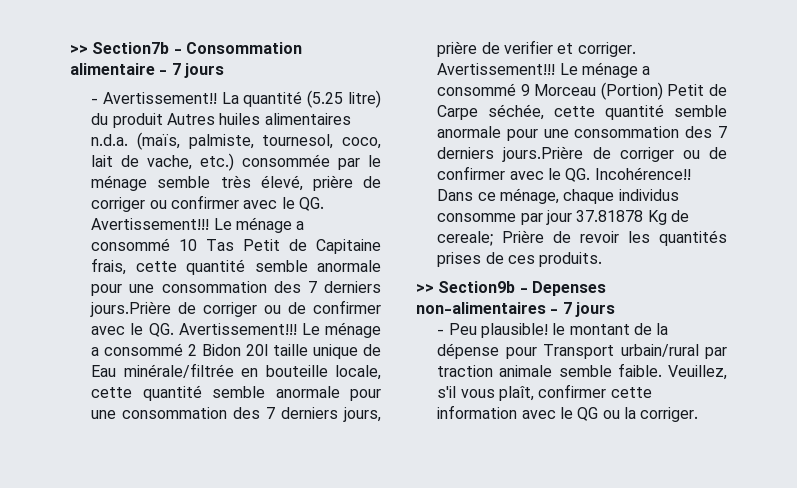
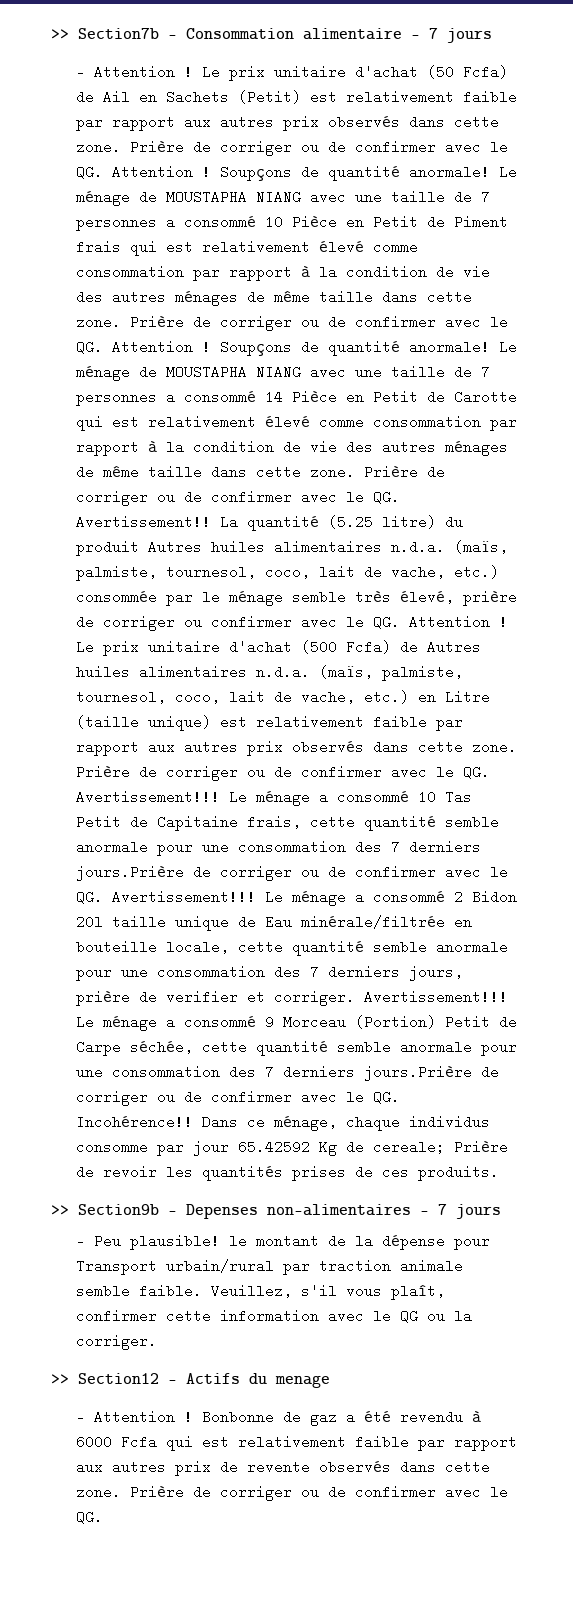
- - Avertissement!!
+ - Attention ! Le prix unitaire d'achat (50 Fcfa) de Ail en Sachets (Petit) est relativement faible par rapport aux autres prix observés dans cette zone. Prière de corriger ou de confirmer avec le QG. Attention ! Soupçons de quantité anormale! Le ménage de MOUSTAPHA NIANG avec une taille de 7 personnes a consommé 10 Pièce en Petit de Piment frais qui est relativement élevé comme consommation par rapport à la condition de vie des autres ménages de même taille dans cette zone. Prière de corriger ou de confirmer avec le QG. Attention ! Soupçons de quantité anormale! Le ménage de MOUSTAPHA NIANG avec une taille de 7 personnes a consommé 14 Pièce en Petit de Carotte qui est relativement élevé comme consommation par rapport à la condition de vie des autres ménages de même taille dans cette zone. Prière de corriger ou de confirmer avec le QG. Avertissement!!
- La quantité (5.25 litre) du produit Autres huiles alimentaires n.d.a. (maïs, palmiste, tournesol, coco, lait de vache, etc.) consommée par le ménage semble très élevé, prière de corriger ou confirmer avec le QG. Avertissement!!!
+ La quantité (5.25 litre) du produit Autres huiles alimentaires n.d.a. (maïs, palmiste, tournesol, coco, lait de vache, etc.) consommée par le ménage semble très élevé, prière de corriger ou confirmer avec le QG. Attention ! Le prix unitaire d'achat (500 Fcfa) de Autres huiles alimentaires n.d.a. (maïs, palmiste, tournesol, coco, lait de vache, etc.) en Litre (taille unique) est relativement faible par rapport aux autres prix observés dans cette zone. Prière de corriger ou de confirmer avec le QG. Avertissement!!!
- Dans ce ménage, chaque individus consomme par jour 37.81878 Kg de cereale; Prière de revoir les quantités prises de ces produits.
+ Dans ce ménage, chaque individus consomme par jour 65.42592 Kg de cereale; Prière de revoir les quantités prises de ces produits.
+ >> Section12 - Actifs du menage
+ - Attention ! Bonbonne de gaz a été revendu à 6000 Fcfa qui est relativement faible par rapport aux autres prix de revente observés dans cette zone. Prière de corriger ou de confirmer avec le QG.

